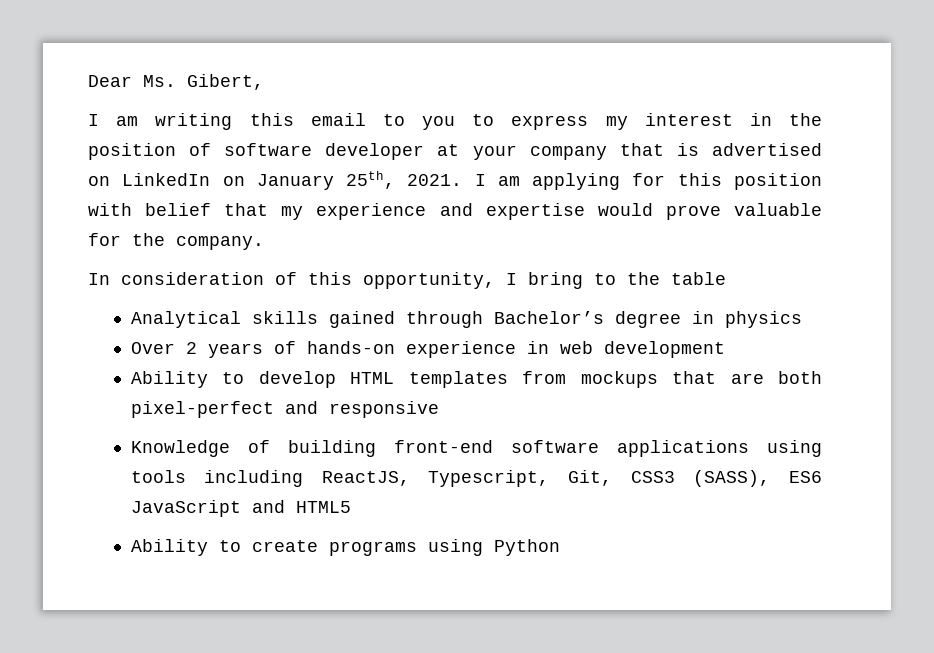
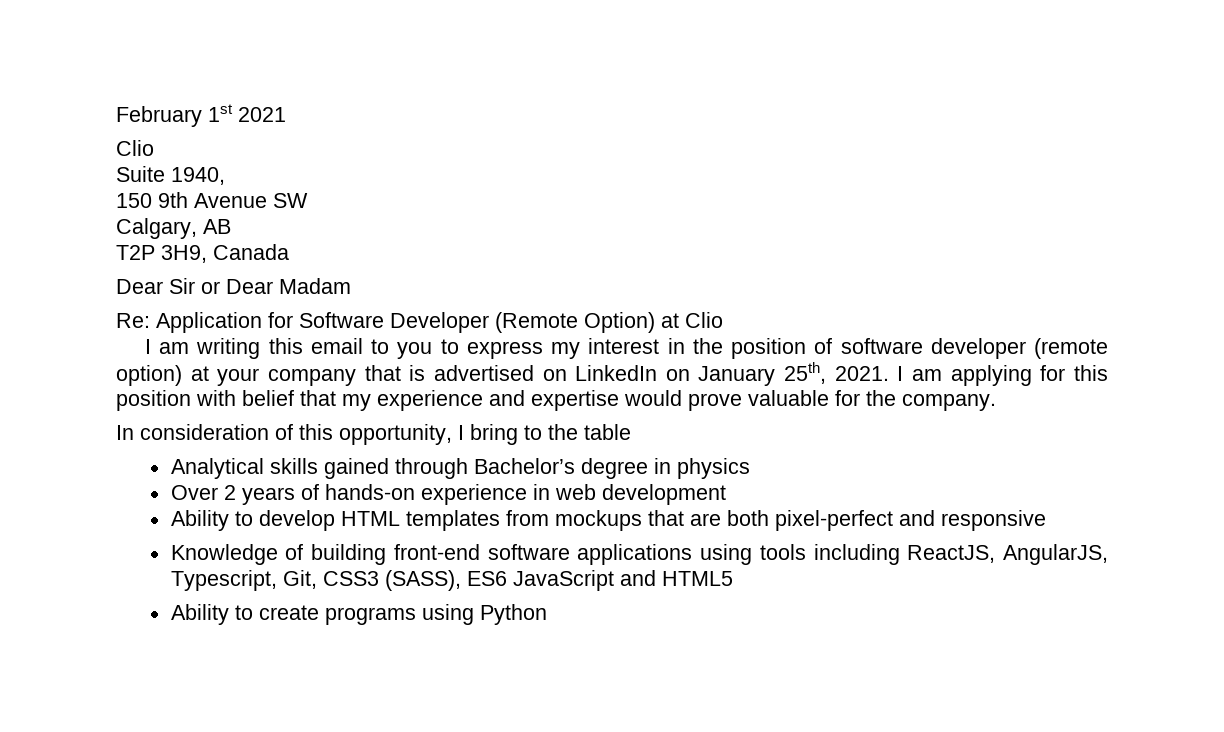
- Dear Ms. Gibert,
+ February 1st 2021
+ Clio
+ Suite 1940,
+ 150 9th Avenue SW
+ Calgary, AB
+ T2P 3H9, Canada
+ Dear Sir or Dear Madam
+ Re: Application for Software Developer (Remote Option) at Clio
- I am writing this email to you to express my interest in the position of software developer at your company that is advertised on LinkedIn on January 25th, 2021.
+ I am writing this email to you to express my interest in the position of software developer (remote option) at your company that is advertised on LinkedIn on January 25th, 2021.
- Knowledge of building front-end software applications using tools including ReactJS, Typescript, Git, CSS3 (SASS), ES6 JavaScript and HTML5
+ Knowledge of building front-end software applications using tools including ReactJS, AngularJS, Typescript, Git, CSS3 (SASS), ES6 JavaScript and HTML5

